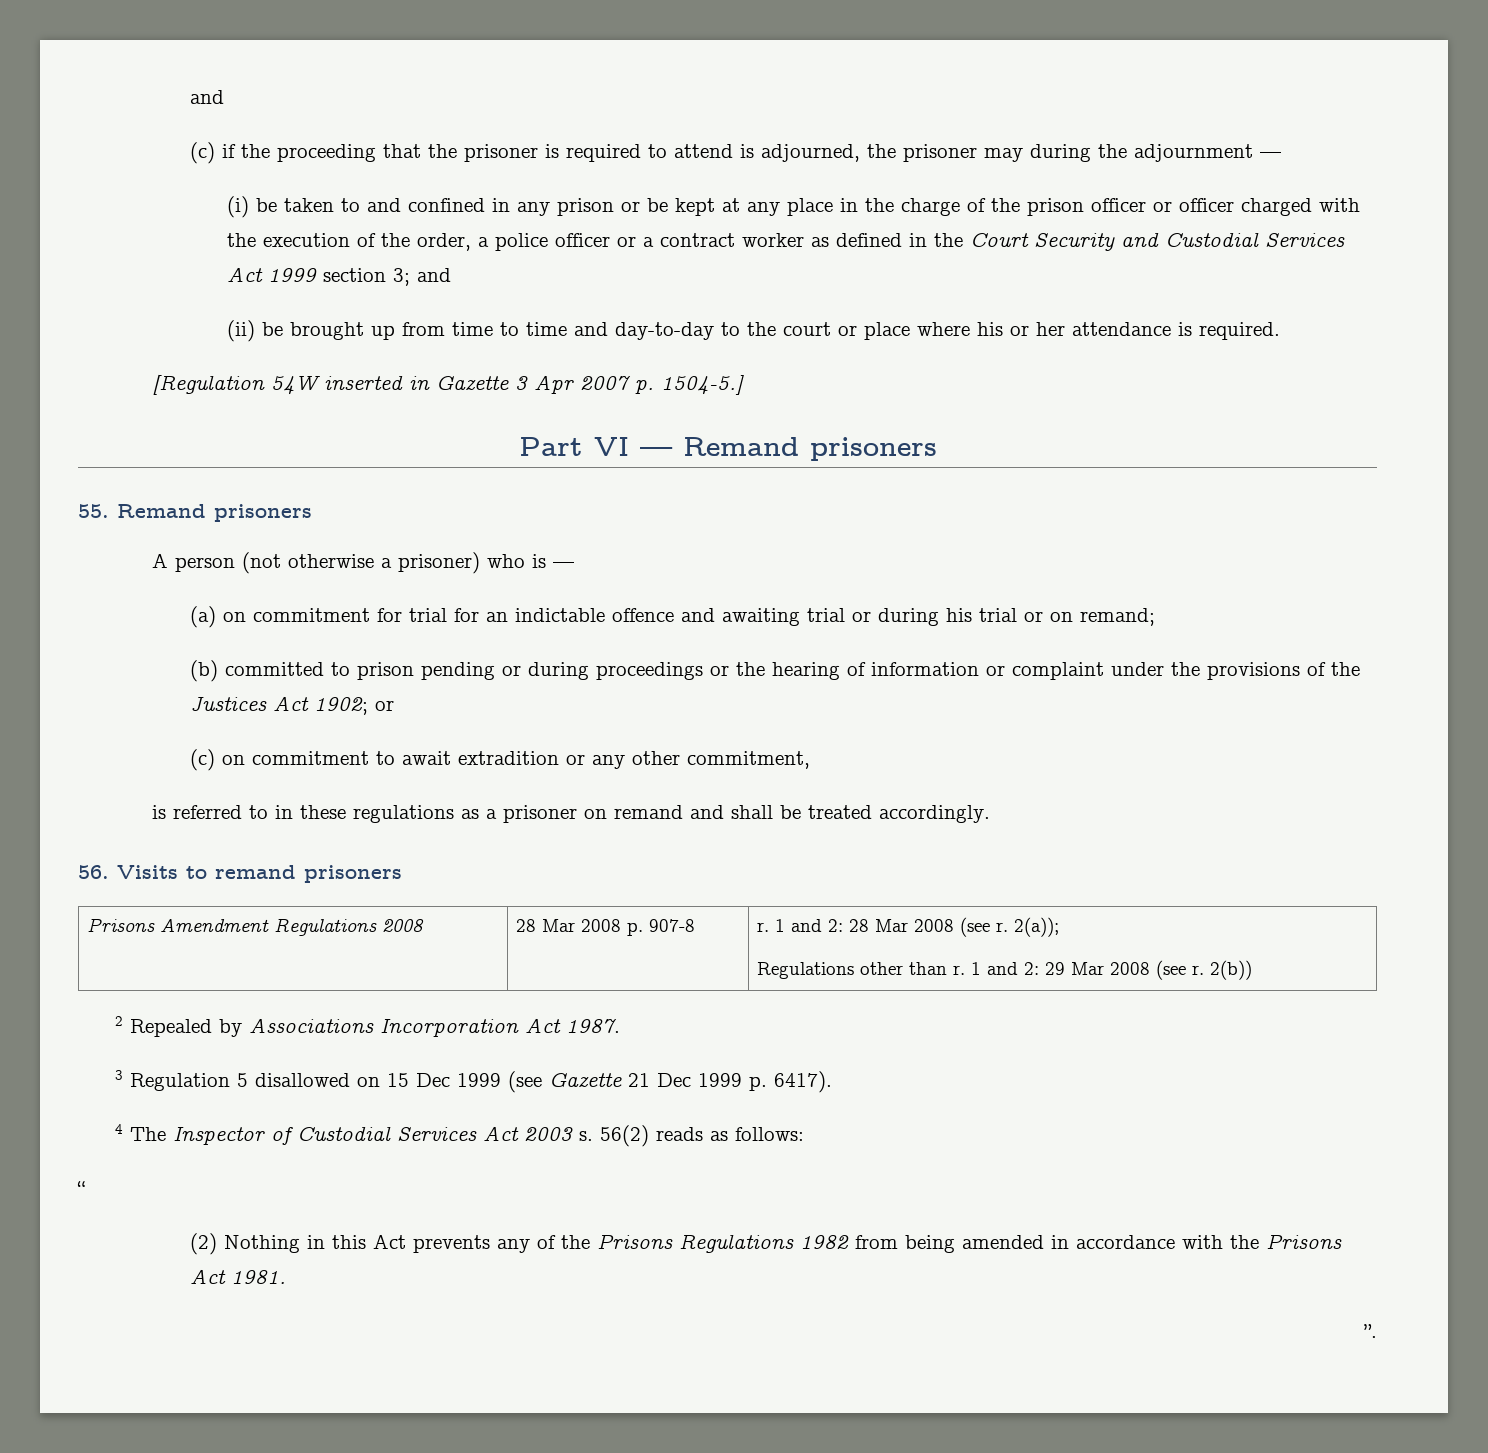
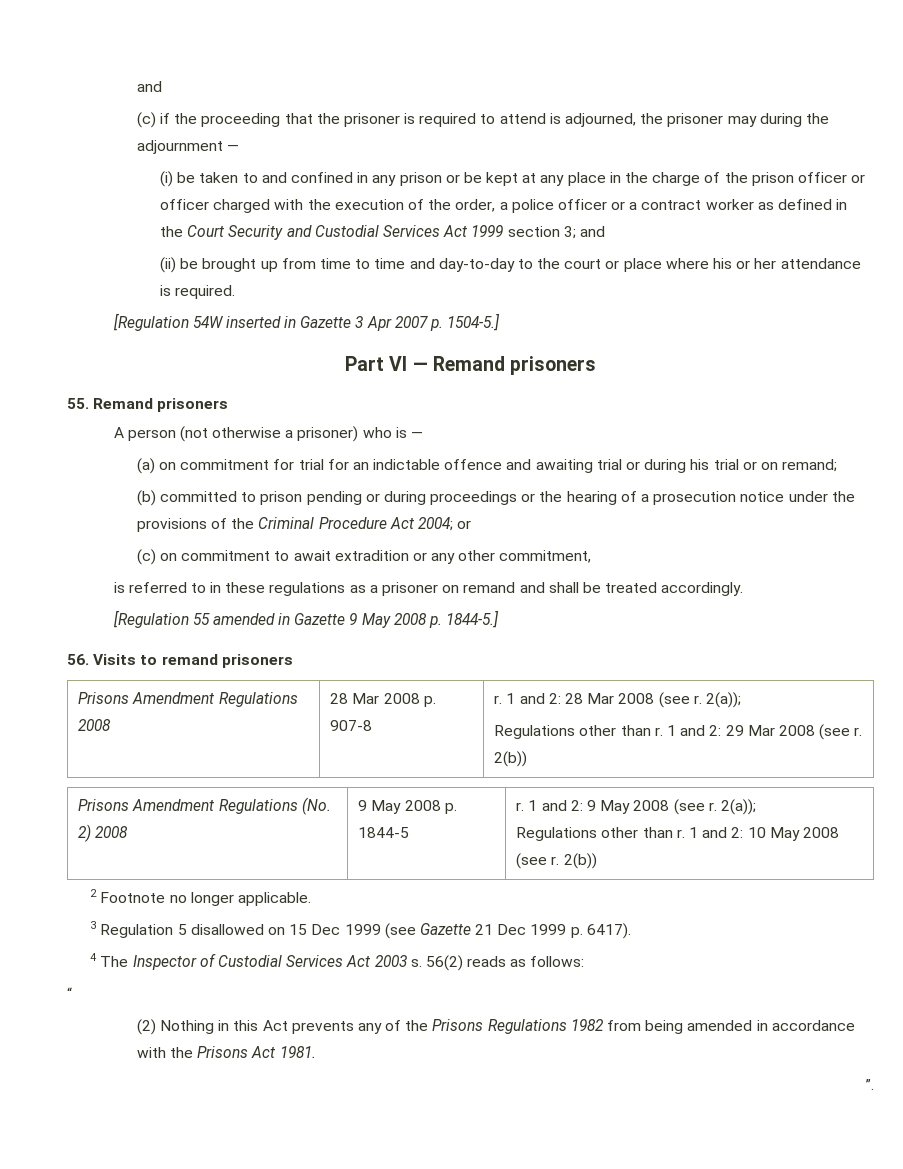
- (b) committed to prison pending or during proceedings or the hearing of information or complaint under the provisions of the Justices Act 1902; or
+ (b) committed to prison pending or during proceedings or the hearing of a prosecution notice under the provisions of the Criminal Procedure Act 2004; or
+ [Regulation 55 amended in Gazette 9 May 2008 p. 1844-5.]
- 2 Repealed by Associations Incorporation Act 1987.
+ Prisons Amendment Regulations (No. 2) 2008 | 9 May 2008 p. 1844-5 | r. 1 and 2: 9 May 2008 (see r. 2(a));
+ Regulations other than r. 1 and 2: 10 May 2008 (see r. 2(b))
+ 2 Footnote no longer applicable.

